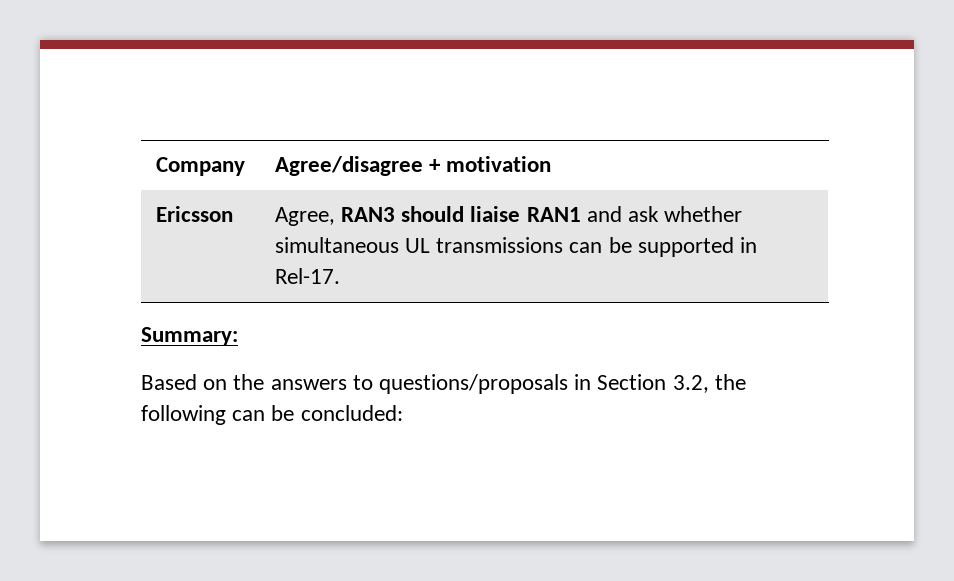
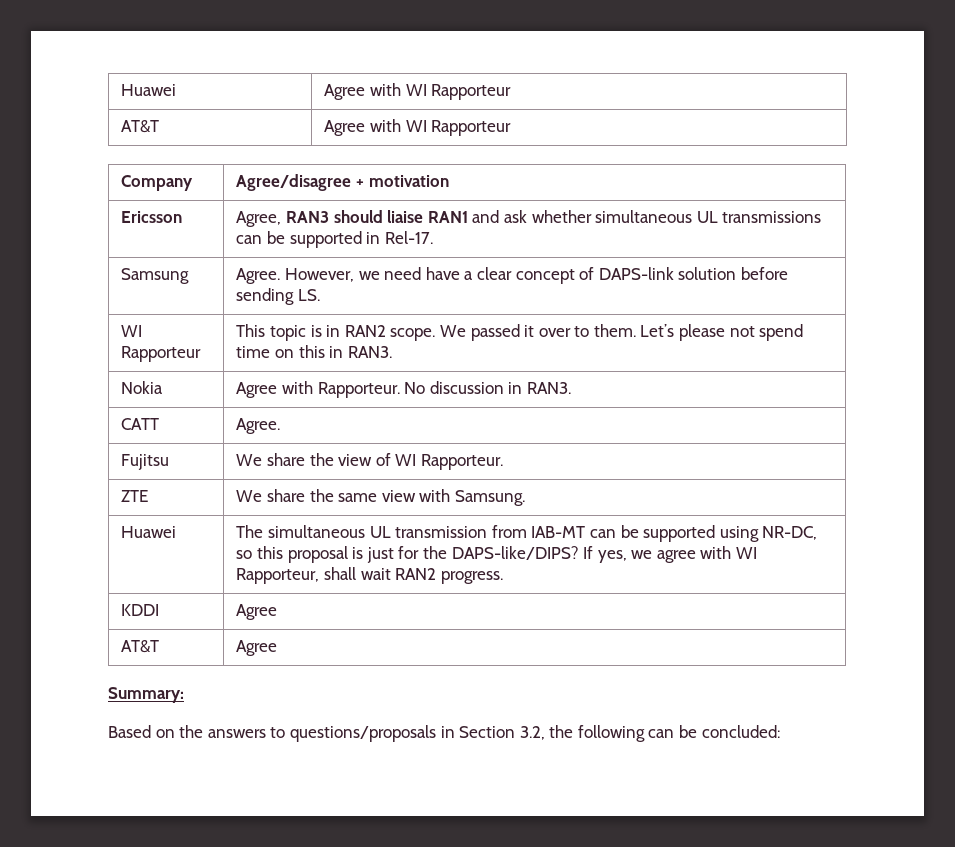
+ Huawei | Agree with WI Rapporteur
+ AT&T | Agree with WI Rapporteur
+ Samsung | Agree. However, we need have a clear concept of DAPS-link solution before sending LS.
+ WI Rapporteur | This topic is in RAN2 scope. We passed it over to them. Let’s please not spend time on this in RAN3.
+ Nokia | Agree with Rapporteur. No discussion in RAN3.
+ CATT | Agree.
+ Fujitsu | We share the view of WI Rapporteur.
+ ZTE | We share the same view with Samsung.
+ Huawei | The simultaneous UL transmission from IAB-MT can be supported using NR-DC, so this proposal is just for the DAPS-like/DIPS? If yes, we agree with WI Rapporteur, shall wait RAN2 progress.
+ KDDI | Agree
+ AT&T | Agree

